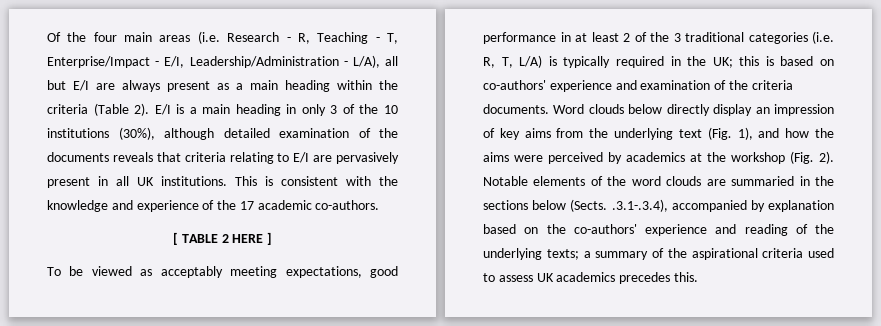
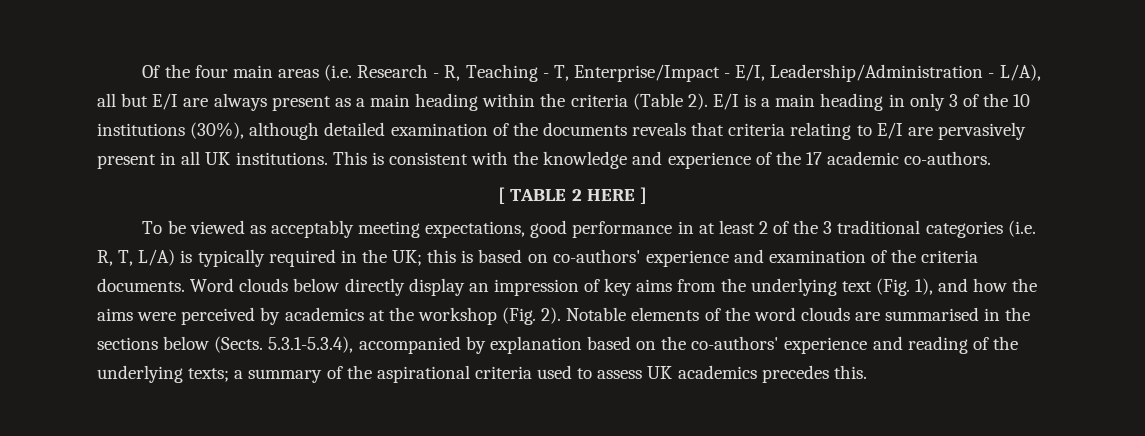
- Notable elements of the word clouds are summaried in the sections below (Sects. .3.1-.3.4), accompanied by explanation based on the co-authors' experience and reading of the underlying texts; a summary of the aspirational criteria used to assess UK academics precedes this.
+ Notable elements of the word clouds are summarised in the sections below (Sects. 5.3.1-5.3.4), accompanied by explanation based on the co-authors' experience and reading of the underlying texts; a summary of the aspirational criteria used to assess UK academics precedes this.

